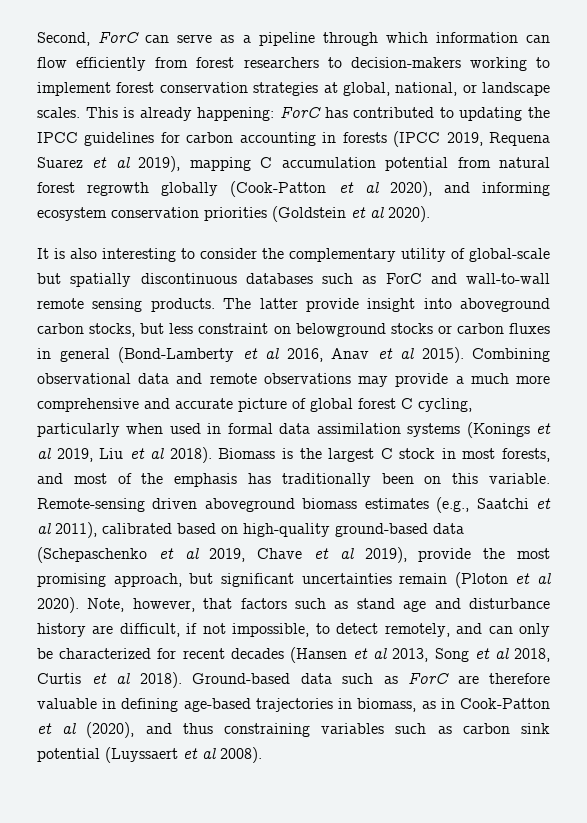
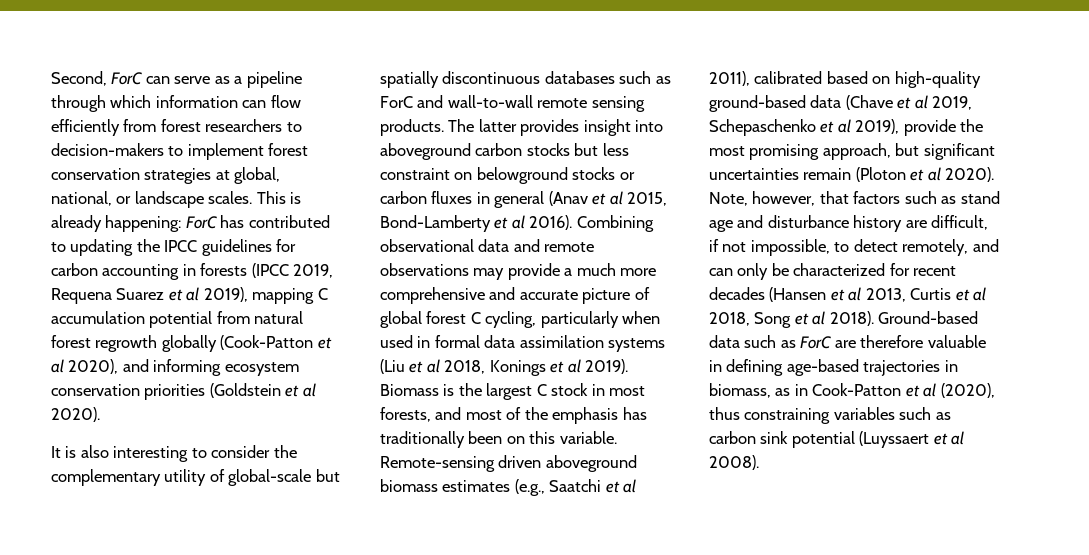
- Second, ForC can serve as a pipeline through which information can flow efficiently from forest researchers to decision-makers working to implement forest conservation strategies at global, national, or landscape scales.
+ Second, ForC can serve as a pipeline through which information can flow efficiently from forest researchers to decision-makers to implement forest conservation strategies at global, national, or landscape scales.
- The latter provide insight into aboveground carbon stocks, but less constraint on belowground stocks or carbon fluxes in general (Bond-Lamberty et al 2016, Anav et al 2015).
+ The latter provides insight into aboveground carbon stocks but less constraint on belowground stocks or carbon fluxes in general (Anav et al 2015, Bond-Lamberty et al 2016).
- Combining observational data and remote observations may provide a much more comprehensive and accurate picture of global forest C cycling, particularly when used in formal data assimilation systems (Konings et al 2019, Liu et al 2018).
+ Combining observational data and remote observations may provide a much more comprehensive and accurate picture of global forest C cycling, particularly when used in formal data assimilation systems (Liu et al 2018, Konings et al 2019).
- Remote-sensing driven aboveground biomass estimates (e.g., Saatchi et al 2011), calibrated based on high-quality ground-based data (Schepaschenko et al 2019, Chave et al 2019), provide the most promising approach, but significant uncertainties remain (Ploton et al 2020).
+ Remote-sensing driven aboveground biomass estimates (e.g., Saatchi et al 2011), calibrated based on high-quality ground-based data (Chave et al 2019, Schepaschenko et al 2019), provide the most promising approach, but significant uncertainties remain (Ploton et al 2020).
- Note, however, that factors such as stand age and disturbance history are difficult, if not impossible, to detect remotely, and can only be characterized for recent decades (Hansen et al 2013, Song et al 2018, Curtis et al 2018).
+ Note, however, that factors such as stand age and disturbance history are difficult, if not impossible, to detect remotely, and can only be characterized for recent decades (Hansen et al 2013, Curtis et al 2018, Song et al 2018).
- Ground-based data such as ForC are therefore valuable in defining age-based trajectories in biomass, as in Cook-Patton et al (2020), and thus constraining variables such as carbon sink potential (Luyssaert et al 2008).
+ Ground-based data such as ForC are therefore valuable in defining age-based trajectories in biomass, as in Cook-Patton et al (2020), thus constraining variables such as carbon sink potential (Luyssaert et al 2008).

